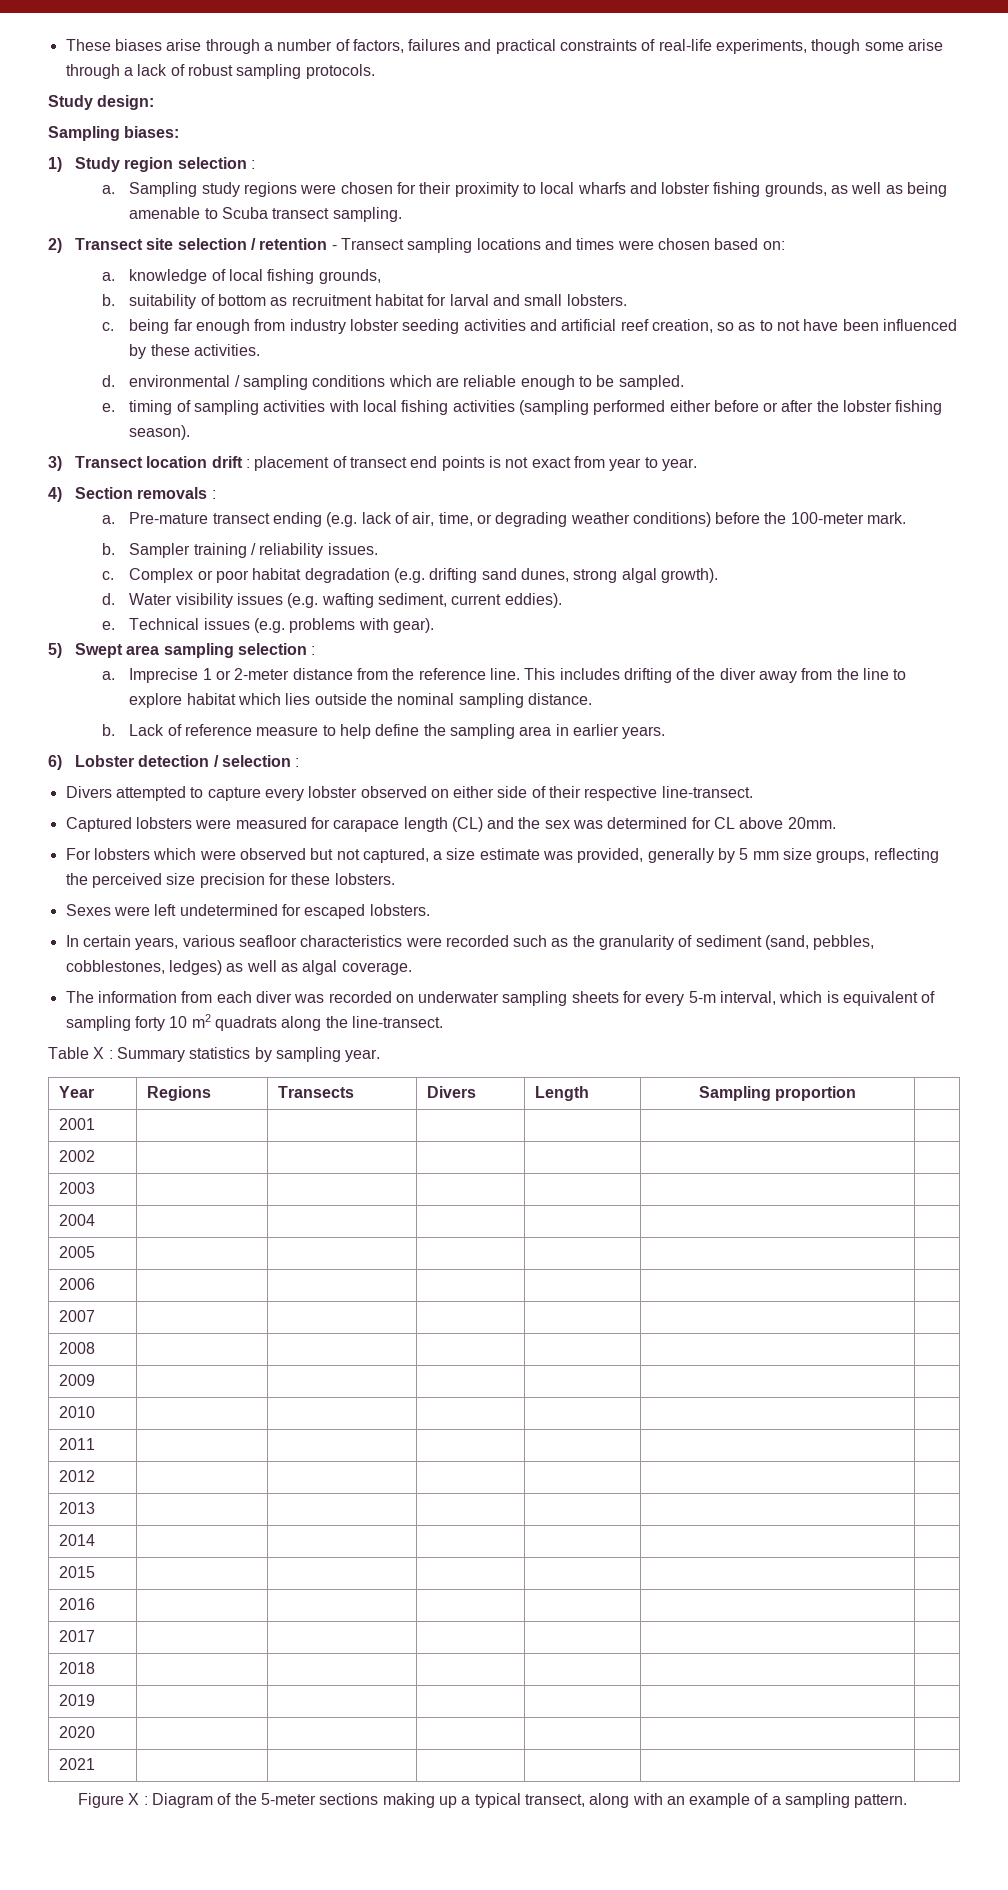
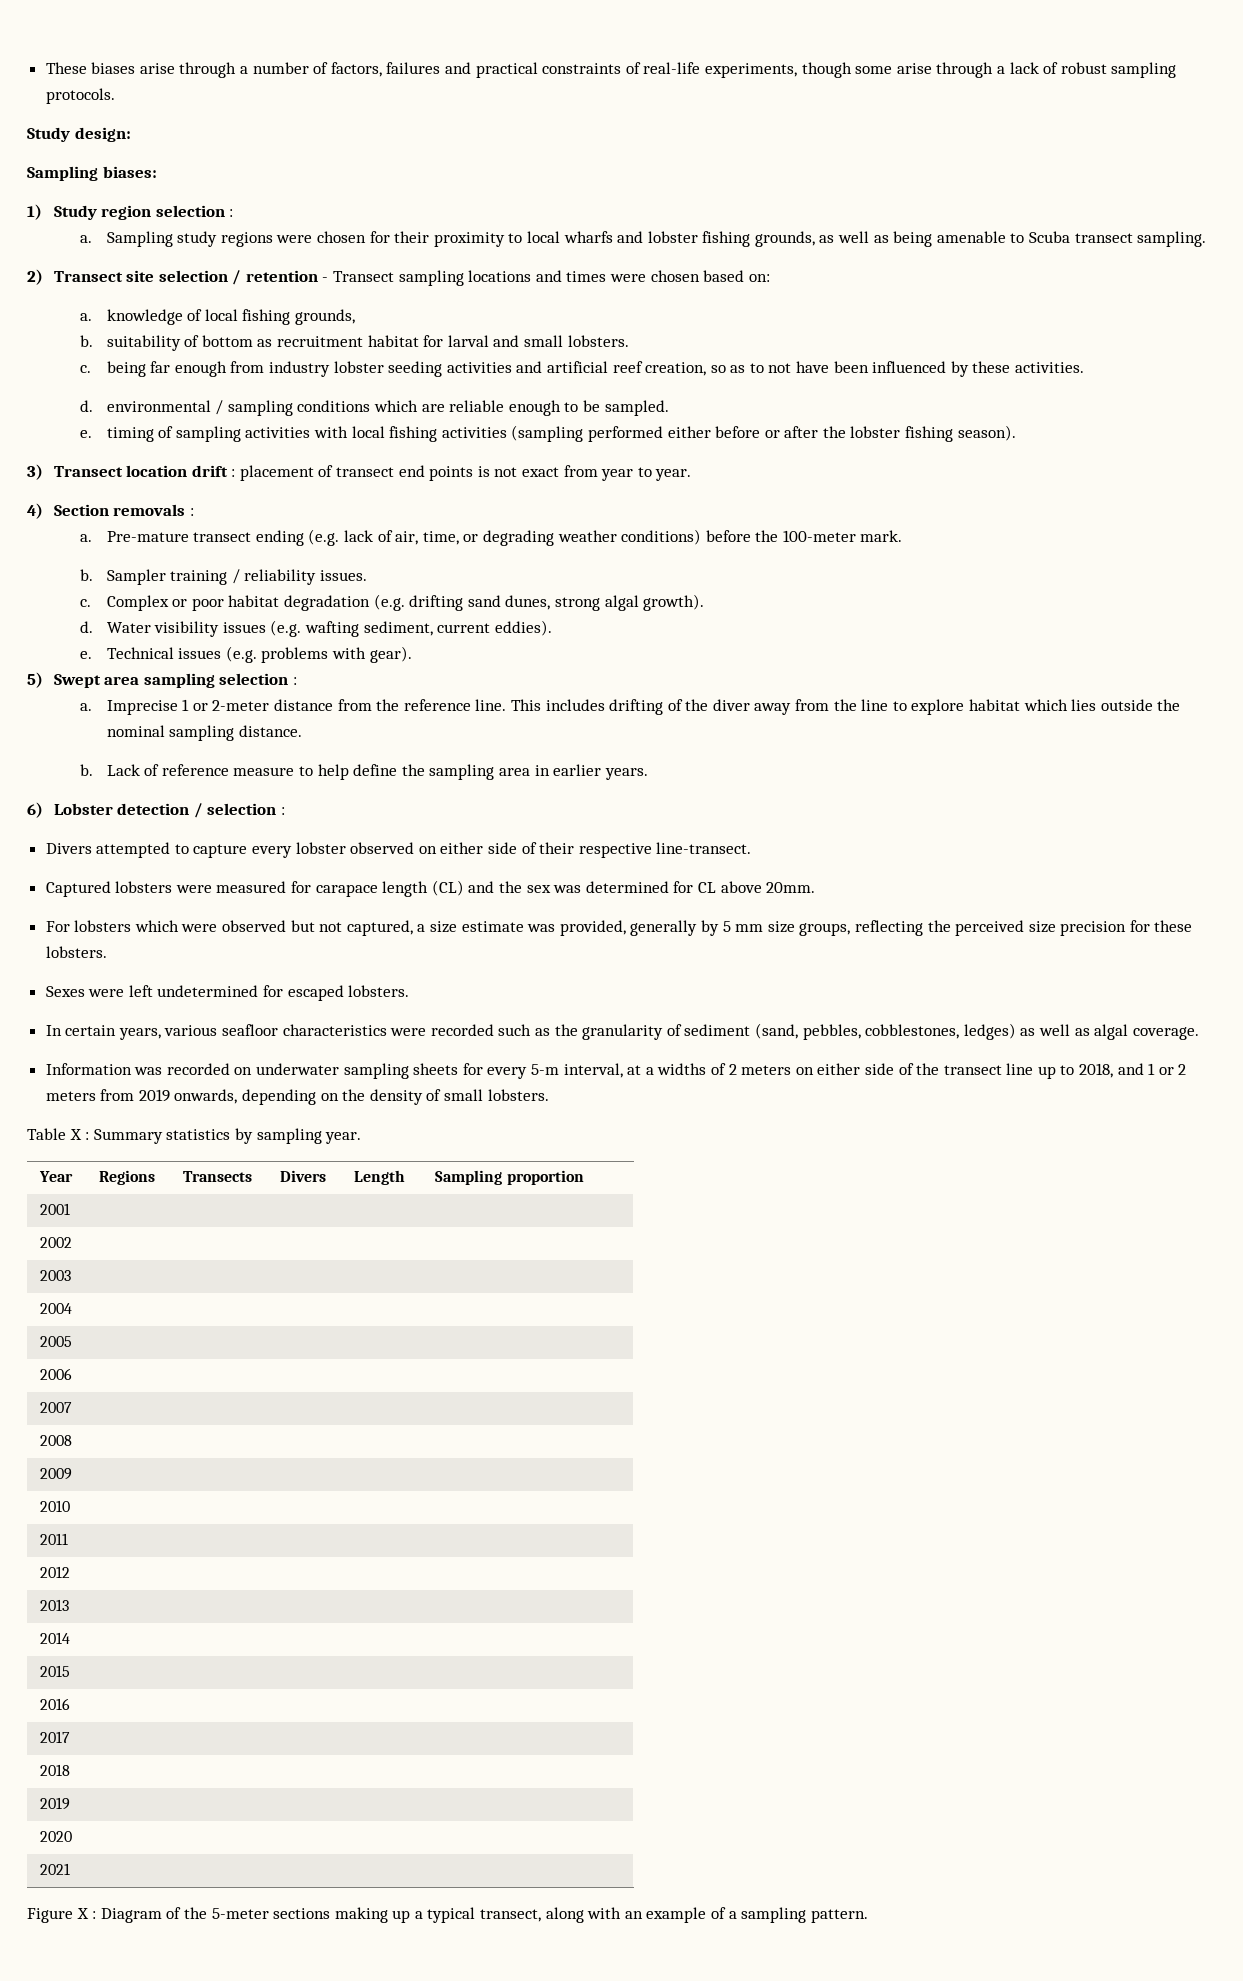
- The information from each diver was recorded on underwater sampling sheets for every 5-m interval, which is equivalent of sampling forty 10 m2 quadrats along the line-transect.
+ Information was recorded on underwater sampling sheets for every 5-m interval, at a widths of 2 meters on either side of the transect line up to 2018, and 1 or 2 meters from 2019 onwards, depending on the density of small lobsters.

